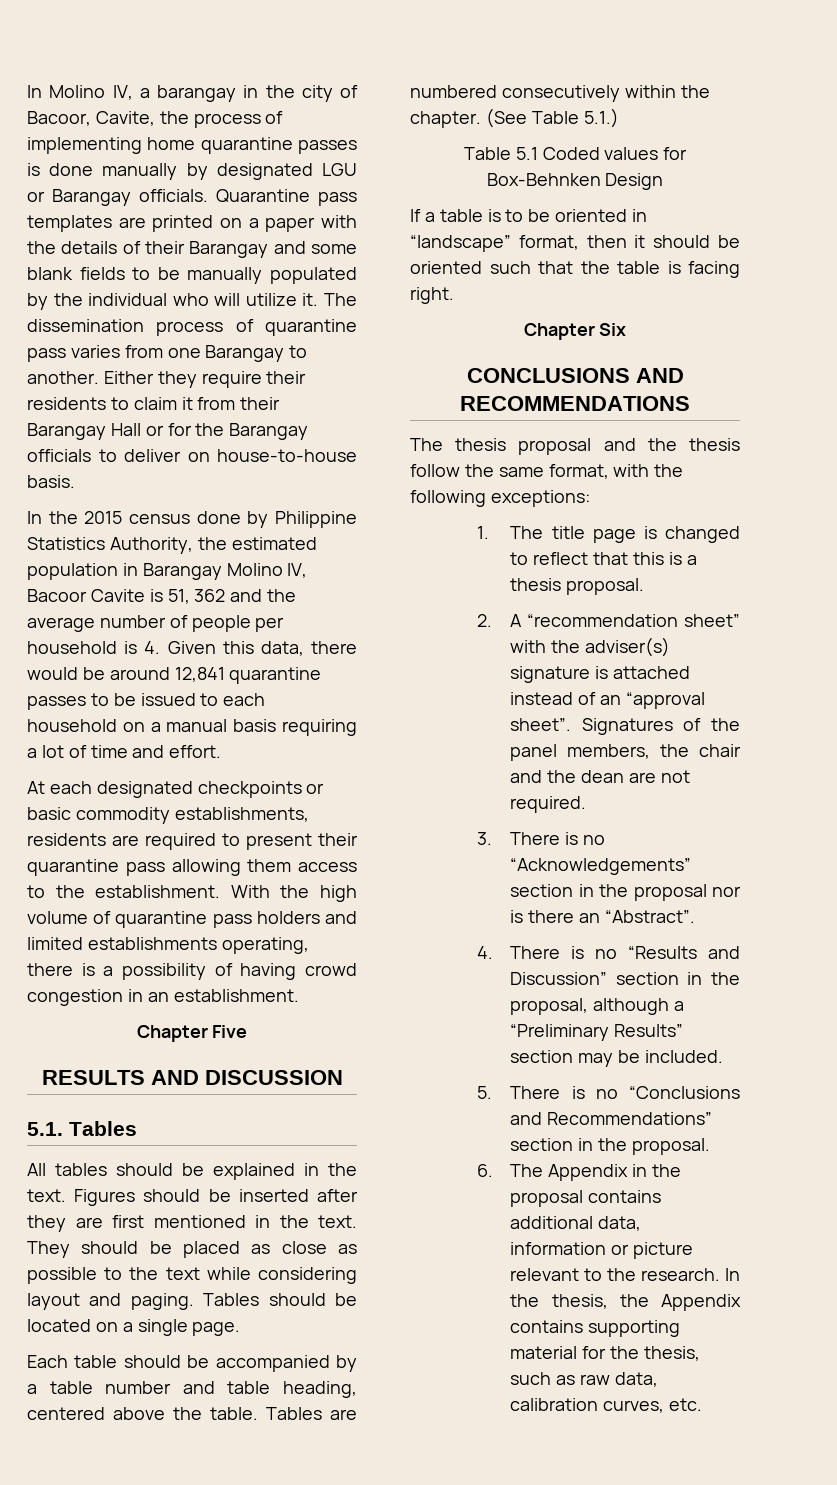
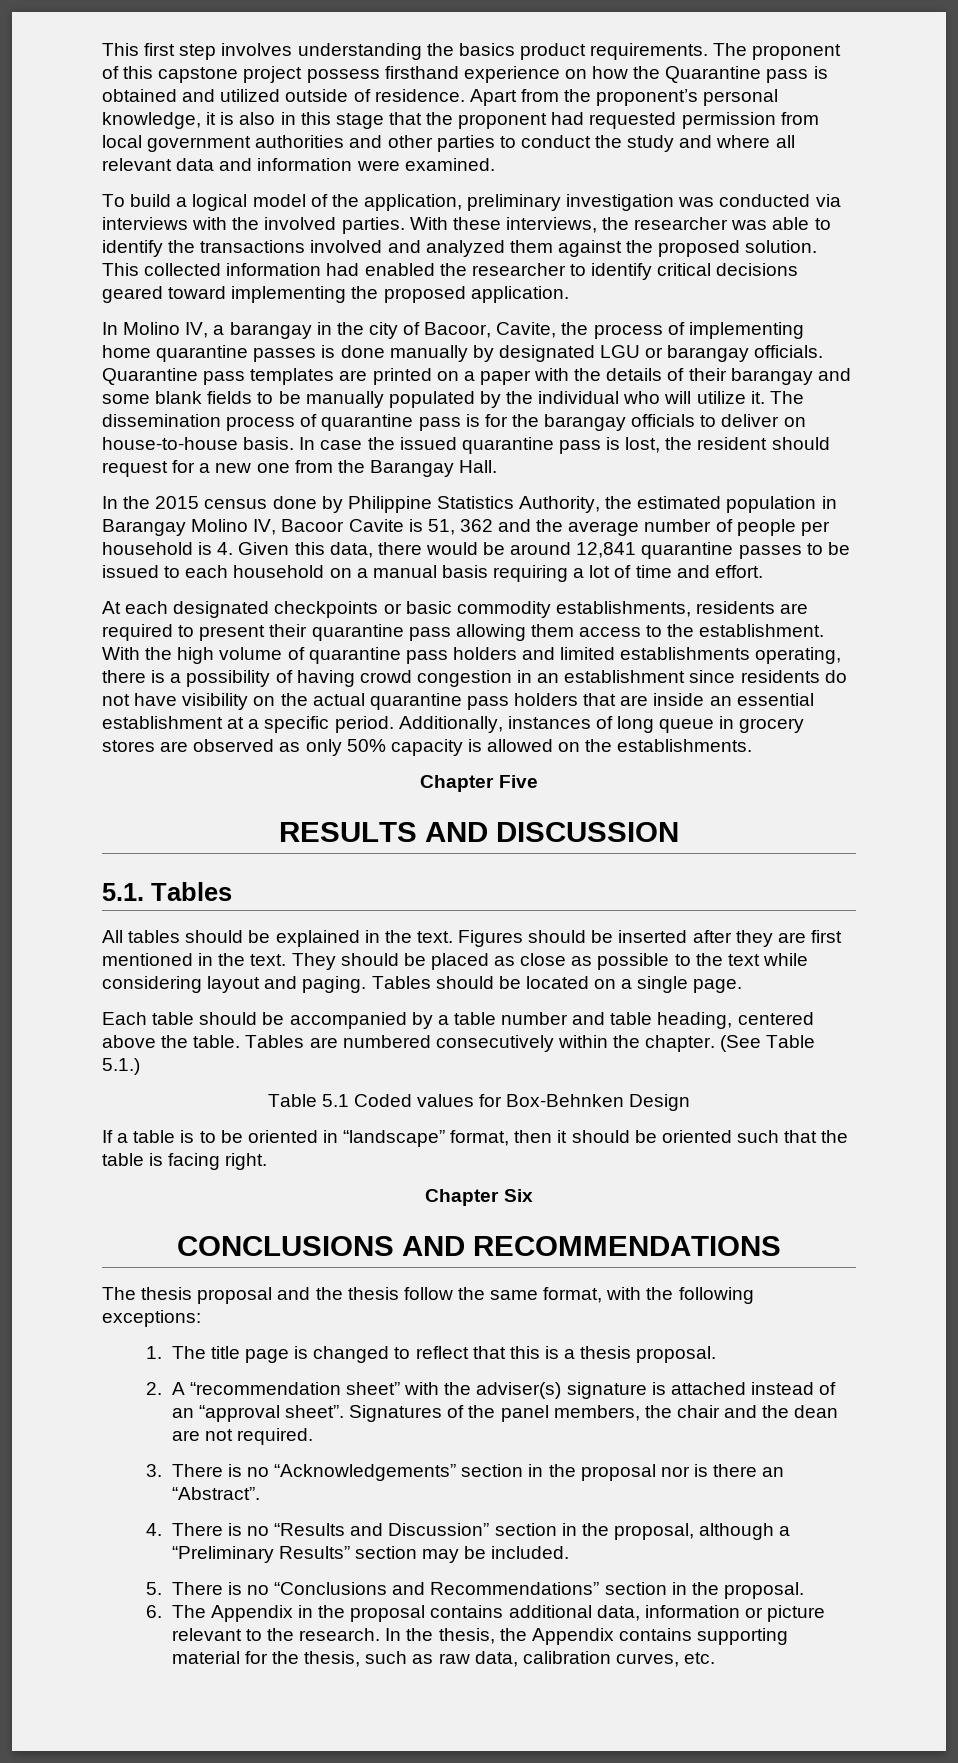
+ This first step involves understanding the basics product requirements. The proponent of this capstone project possess firsthand experience on how the Quarantine pass is obtained and utilized outside of residence. Apart from the proponent’s personal knowledge, it is also in this stage that the proponent had requested permission from local government authorities and other parties to conduct the study and where all relevant data and information were examined.
+ To build a logical model of the application, preliminary investigation was conducted via interviews with the involved parties. With these interviews, the researcher was able to identify the transactions involved and analyzed them against the proposed solution. This collected information had enabled the researcher to identify critical decisions geared toward implementing the proposed application.
- In Molino IV, a barangay in the city of Bacoor, Cavite, the process of implementing home quarantine passes is done manually by designated LGU or Barangay officials.
+ In Molino IV, a barangay in the city of Bacoor, Cavite, the process of implementing home quarantine passes is done manually by designated LGU or barangay officials.
- Quarantine pass templates are printed on a paper with the details of their Barangay and some blank fields to be manually populated by the individual who will utilize it.
+ Quarantine pass templates are printed on a paper with the details of their barangay and some blank fields to be manually populated by the individual who will utilize it.
- The dissemination process of quarantine pass varies from one Barangay to another. Either they require their residents to claim it from their Barangay Hall or for the Barangay officials to deliver on house-to-house basis.
+ The dissemination process of quarantine pass is for the barangay officials to deliver on house-to-house basis. In case the issued quarantine pass is lost, the resident should request for a new one from the Barangay Hall.
- With the high volume of quarantine pass holders and limited establishments operating, there is a possibility of having crowd congestion in an establishment.
+ With the high volume of quarantine pass holders and limited establishments operating, there is a possibility of having crowd congestion in an establishment since residents do not have visibility on the actual quarantine pass holders that are inside an essential establishment at a specific period. Additionally, instances of long queue in grocery stores are observed as only 50% capacity is allowed on the establishments.

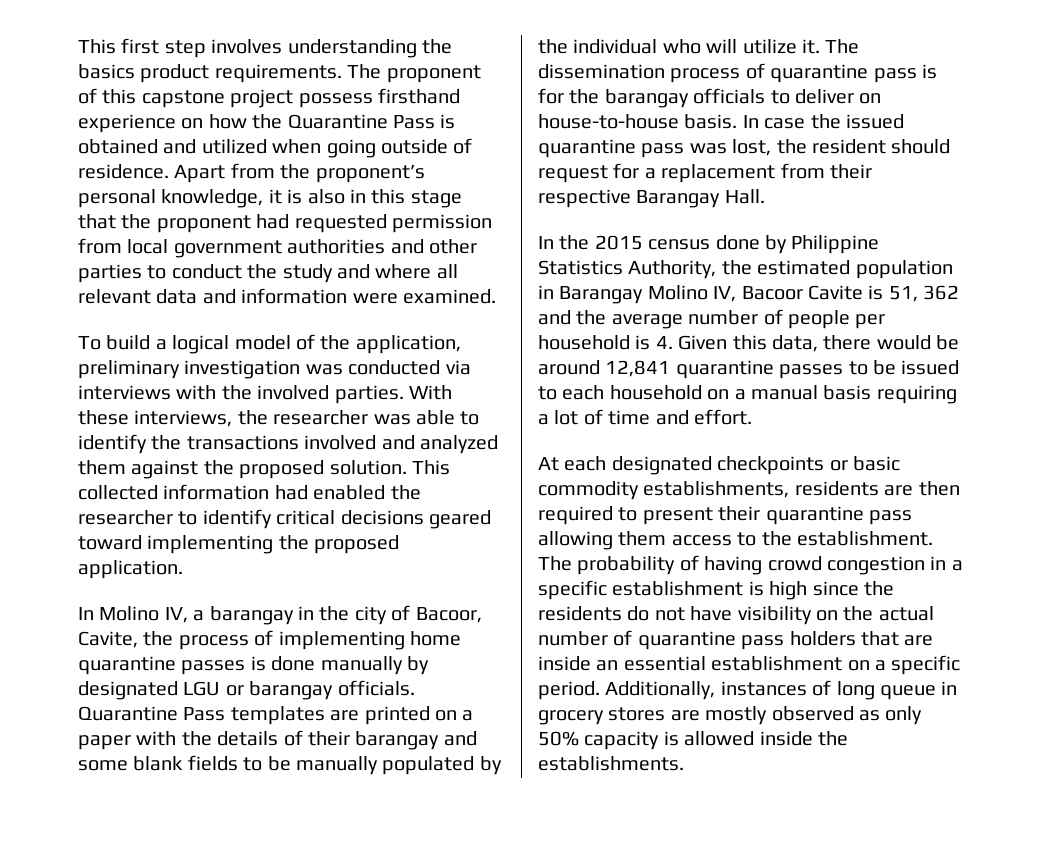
- The proponent of this capstone project possess firsthand experience on how the Quarantine pass is obtained and utilized outside of residence.
+ The proponent of this capstone project possess firsthand experience on how the Quarantine Pass is obtained and utilized when going outside of residence.
- Quarantine pass templates are printed on a paper with the details of their barangay and some blank fields to be manually populated by the individual who will utilize it.
+ Quarantine Pass templates are printed on a paper with the details of their barangay and some blank fields to be manually populated by the individual who will utilize it.
- In case the issued quarantine pass is lost, the resident should request for a new one from the Barangay Hall.
+ In case the issued quarantine pass was lost, the resident should request for a replacement from their respective Barangay Hall.
- At each designated checkpoints or basic commodity establishments, residents are required to present their quarantine pass allowing them access to the establishment.
+ At each designated checkpoints or basic commodity establishments, residents are then required to present their quarantine pass allowing them access to the establishment.
- With the high volume of quarantine pass holders and limited establishments operating, there is a possibility of having crowd congestion in an establishment since residents do not have visibility on the actual quarantine pass holders that are inside an essential establishment at a specific period.
+ The probability of having crowd congestion in a specific establishment is high since the residents do not have visibility on the actual number of quarantine pass holders that are inside an essential establishment on a specific period.
- Additionally, instances of long queue in grocery stores are observed as only 50% capacity is allowed on the establishments.
+ Additionally, instances of long queue in grocery stores are mostly observed as only 50% capacity is allowed inside the establishments.
- Chapter Five
- RESULTS AND DISCUSSION
- 5.1. Tables
- All tables should be explained in the text. Figures should be inserted after they are first mentioned in the text. They should be placed as close as possible to the text while considering layout and paging. Tables should be located on a single page.
- Each table should be accompanied by a table number and table heading, centered above the table. Tables are numbered consecutively within the chapter. (See Table 5.1.)
- Table 5.1 Coded values for Box-Behnken Design
- If a table is to be oriented in “landscape” format, then it should be oriented such that the table is facing right.
- Chapter Six
- CONCLUSIONS AND RECOMMENDATIONS
- The thesis proposal and the thesis follow the same format, with the following exceptions:
- 1. The title page is changed to reflect that this is a thesis proposal.
- 2. A “recommendation sheet” with the adviser(s) signature is attached instead of an “approval sheet”. Signatures of the panel members, the chair and the dean are not required.
- 3. There is no “Acknowledgements” section in the proposal nor is there an “Abstract”.
- 4. There is no “Results and Discussion” section in the proposal, although a “Preliminary Results” section may be included.
- 5. There is no “Conclusions and Recommendations” section in the proposal.
- 6. The Appendix in the proposal contains additional data, information or picture relevant to the research. In the thesis, the Appendix contains supporting material for the thesis, such as raw data, calibration curves, etc.

